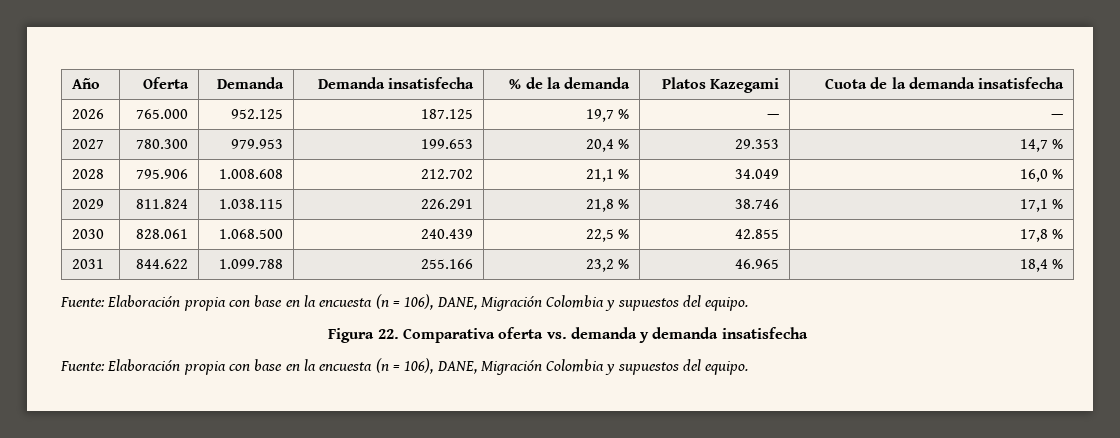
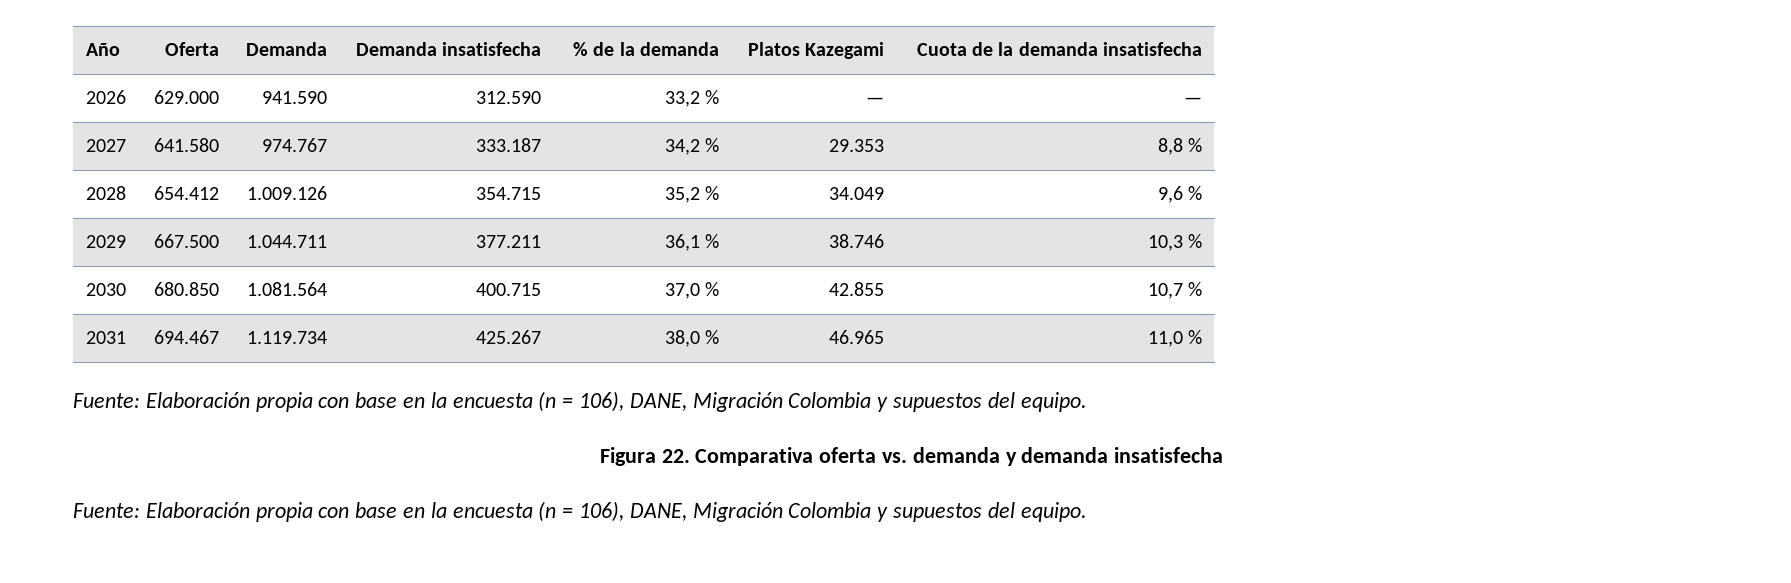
- 2026 | 765.000 | 952.125 | 187.125 | 19,7 % | — | —
+ 2026 | 629.000 | 941.590 | 312.590 | 33,2 % | — | —
- 2027 | 780.300 | 979.953 | 199.653 | 20,4 % | 29.353 | 14,7 %
+ 2027 | 641.580 | 974.767 | 333.187 | 34,2 % | 29.353 | 8,8 %
- 2028 | 795.906 | 1.008.608 | 212.702 | 21,1 % | 34.049 | 16,0 %
+ 2028 | 654.412 | 1.009.126 | 354.715 | 35,2 % | 34.049 | 9,6 %
- 2029 | 811.824 | 1.038.115 | 226.291 | 21,8 % | 38.746 | 17,1 %
+ 2029 | 667.500 | 1.044.711 | 377.211 | 36,1 % | 38.746 | 10,3 %
- 2030 | 828.061 | 1.068.500 | 240.439 | 22,5 % | 42.855 | 17,8 %
+ 2030 | 680.850 | 1.081.564 | 400.715 | 37,0 % | 42.855 | 10,7 %
- 2031 | 844.622 | 1.099.788 | 255.166 | 23,2 % | 46.965 | 18,4 %
+ 2031 | 694.467 | 1.119.734 | 425.267 | 38,0 % | 46.965 | 11,0 %

